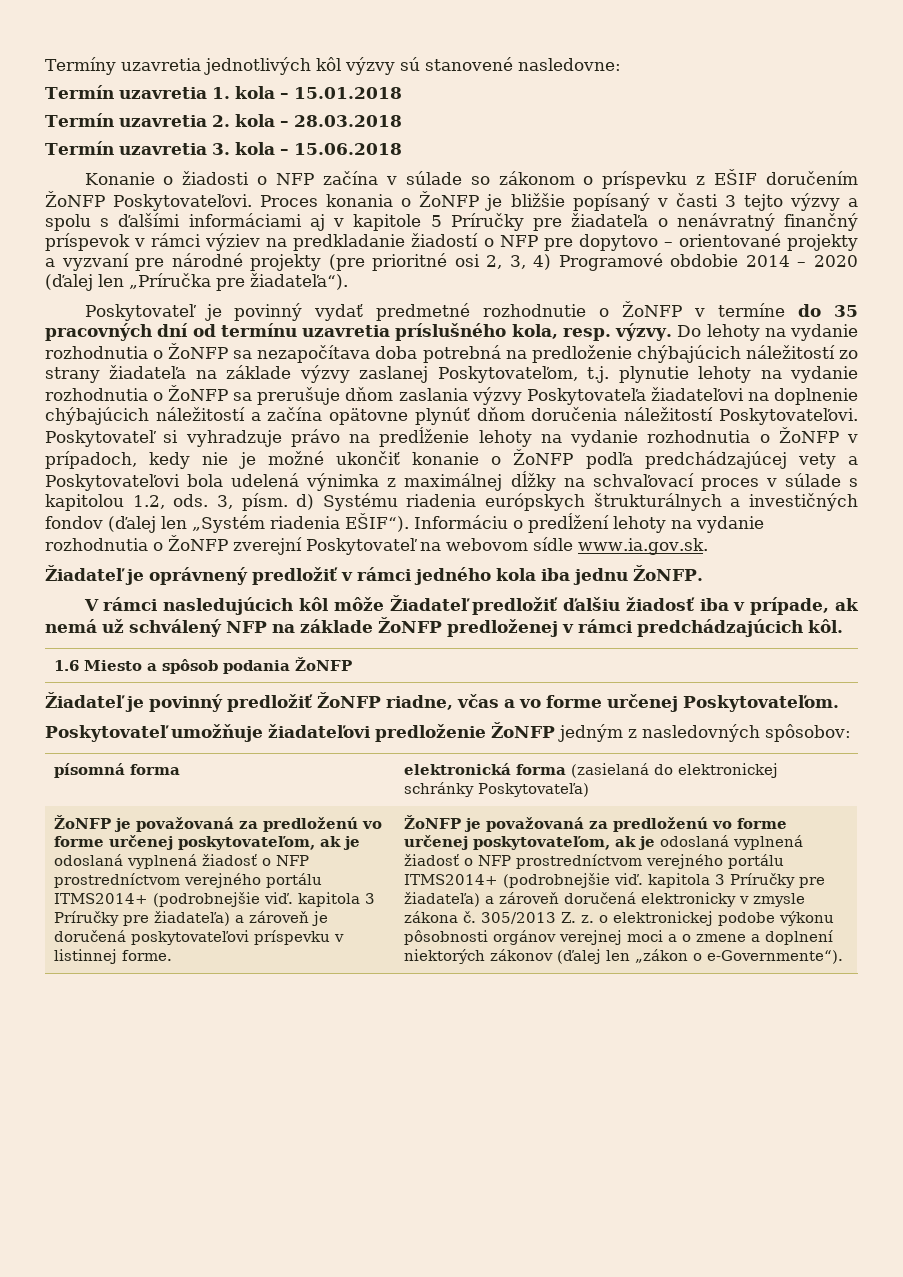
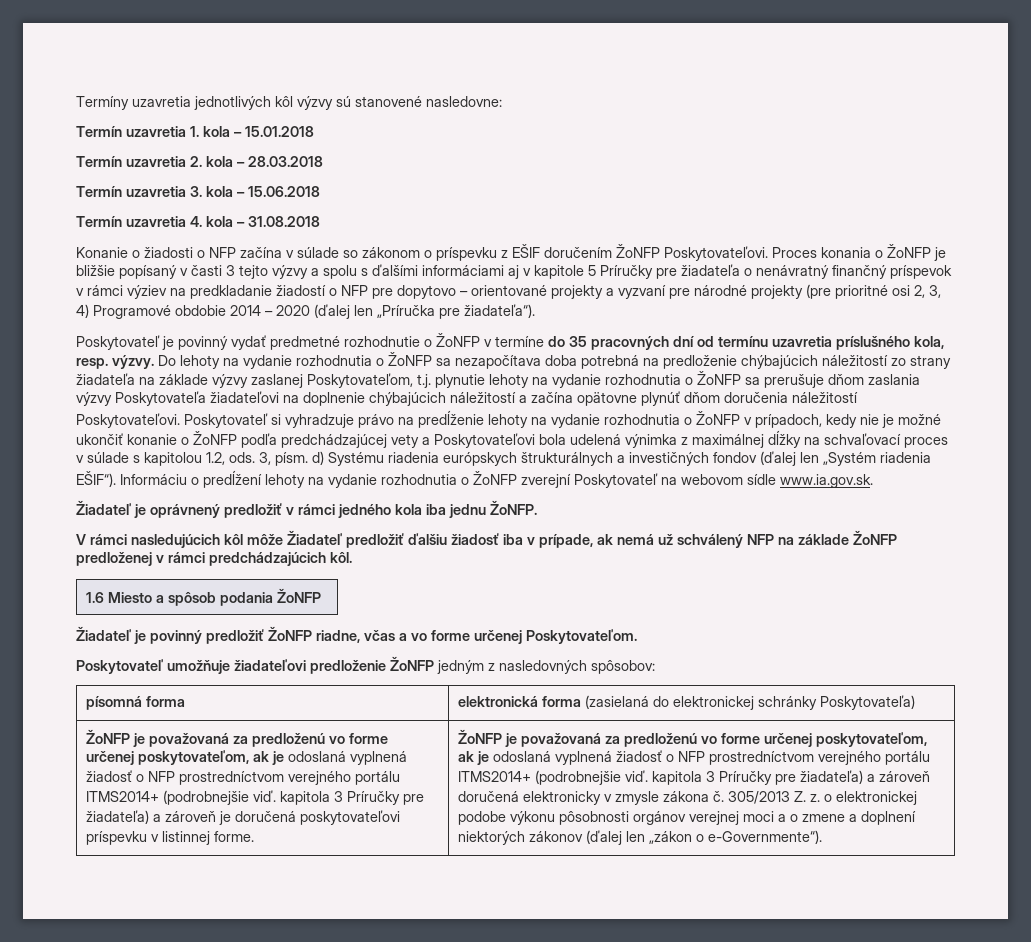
+ Termín uzavretia 4. kola – 31.08.2018

